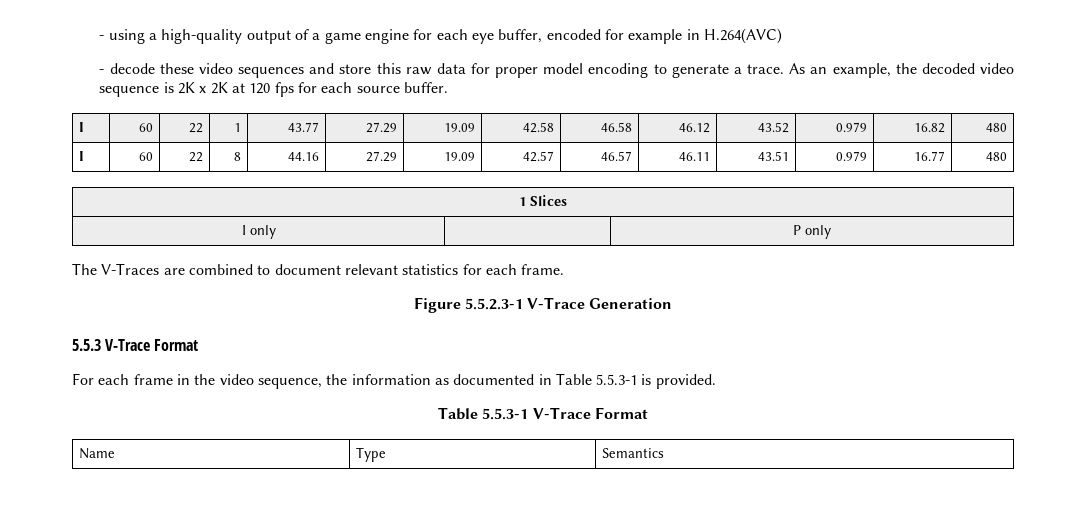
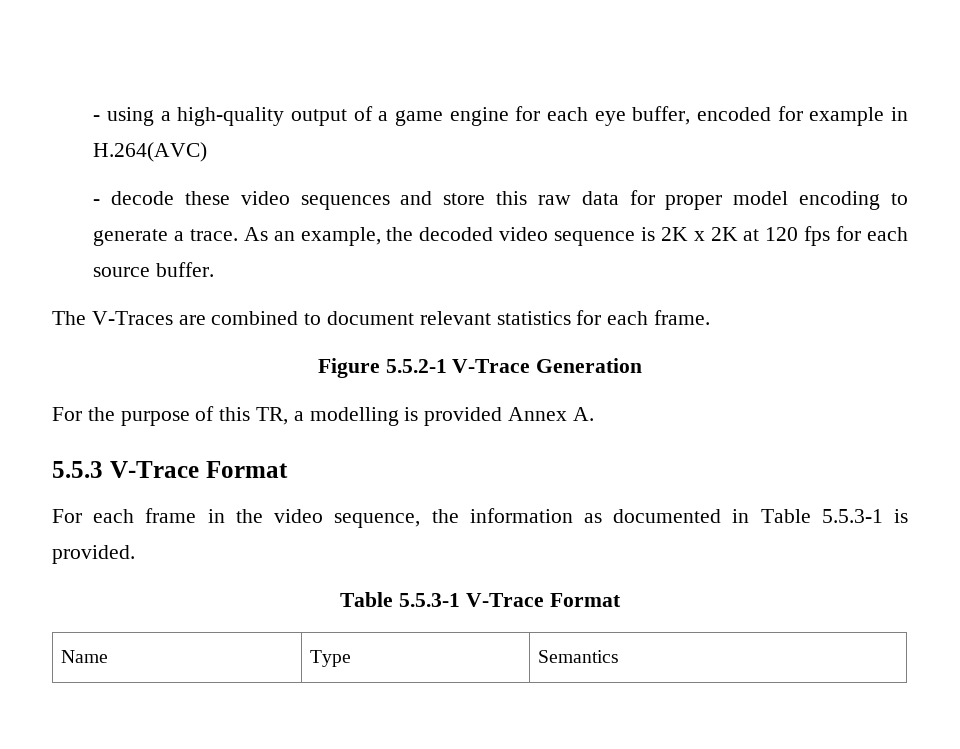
- I | 60 | 22 | 1 | 43.77 | 27.29 | 19.09 | 42.58 | 46.58 | 46.12 | 43.52 | 0.979 | 16.82 | 480
- I | 60 | 22 | 8 | 44.16 | 27.29 | 19.09 | 42.57 | 46.57 | 46.11 | 43.51 | 0.979 | 16.77 | 480
- 1 Slices
- I only | | P only
- Figure 5.5.2.3-1 V-Trace Generation
+ Figure 5.5.2-1 V-Trace Generation
+ For the purpose of this TR, a modelling is provided Annex A.

